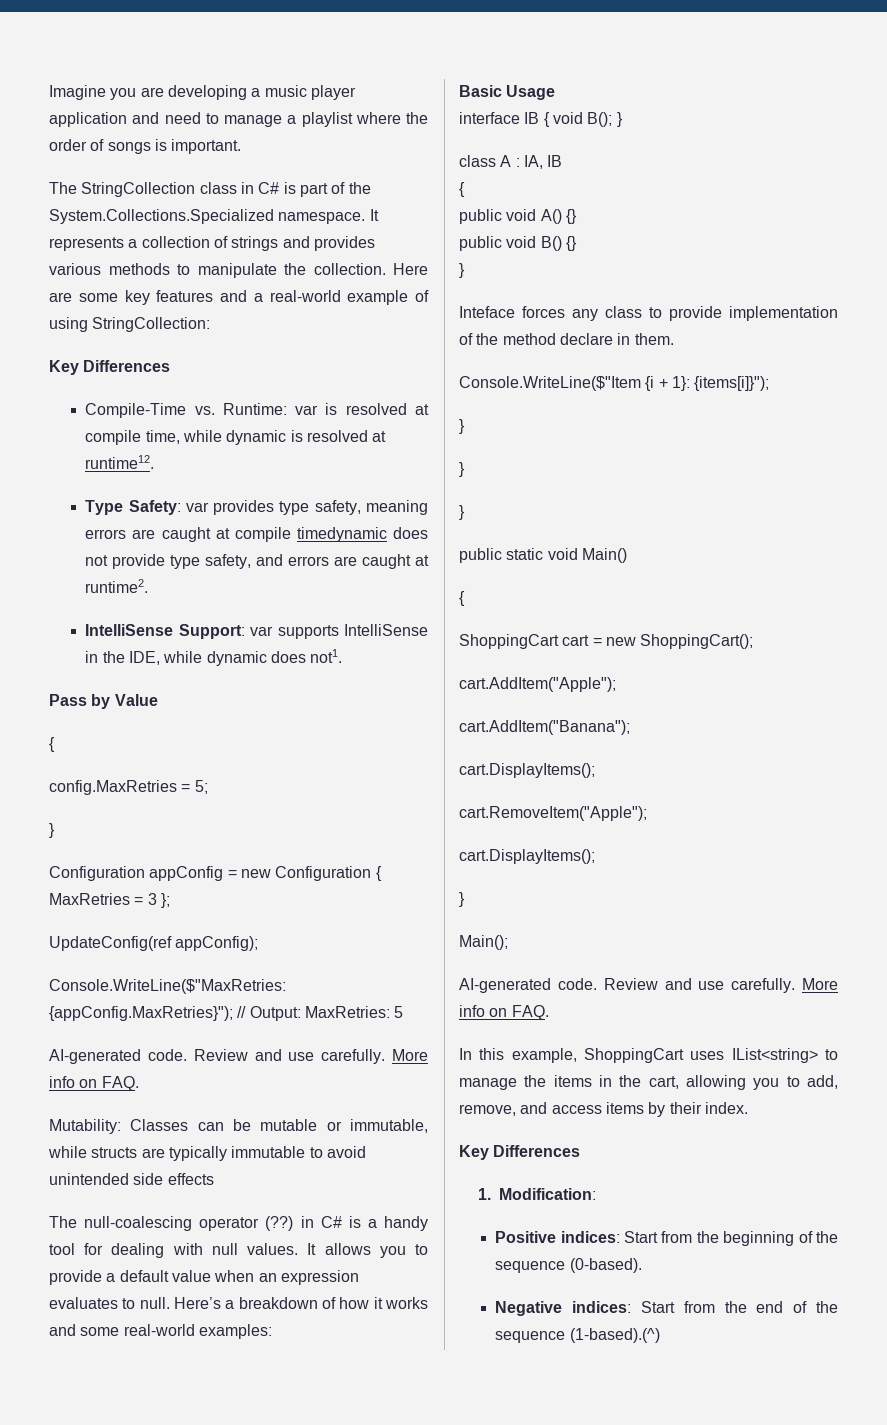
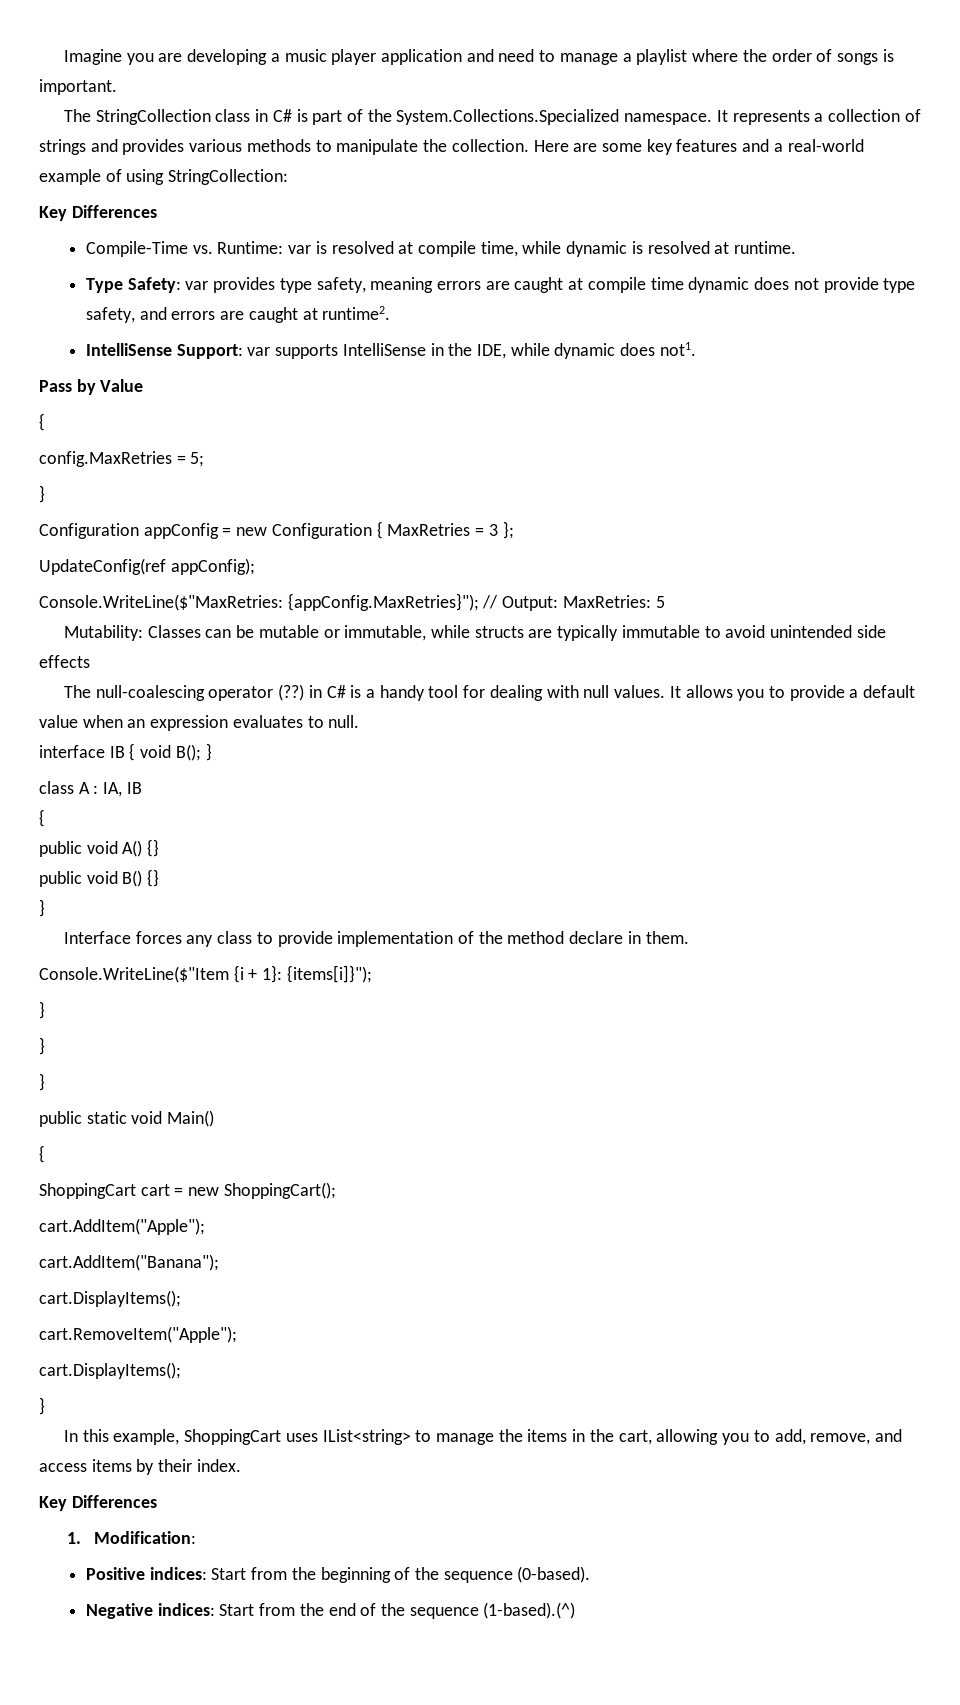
- Compile-Time vs. Runtime: var is resolved at compile time, while dynamic is resolved at runtime12.
+ Compile-Time vs. Runtime: var is resolved at compile time, while dynamic is resolved at runtime.
- Type Safety: var provides type safety, meaning errors are caught at compile timedynamic does not provide type safety, and errors are caught at runtime2.
+ Type Safety: var provides type safety, meaning errors are caught at compile time dynamic does not provide type safety, and errors are caught at runtime2.
  Console.WriteLine($"MaxRetries: {appConfig.MaxRetries}"); // Output: MaxRetries: 5
- AI-generated code. Review and use carefully. More info on FAQ.
- Here’s a breakdown of how it works and some real-world examples:
- Basic Usage
- Inteface forces any class to provide implementation of the method declare in them.
+ Interface forces any class to provide implementation of the method declare in them.
- Main();
- AI-generated code. Review and use carefully. More info on FAQ.

